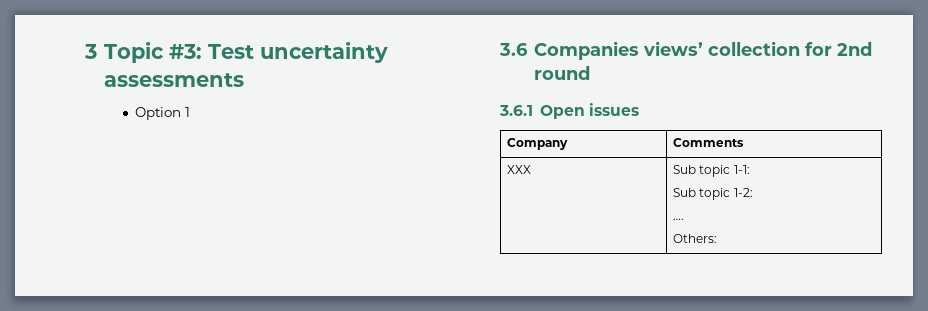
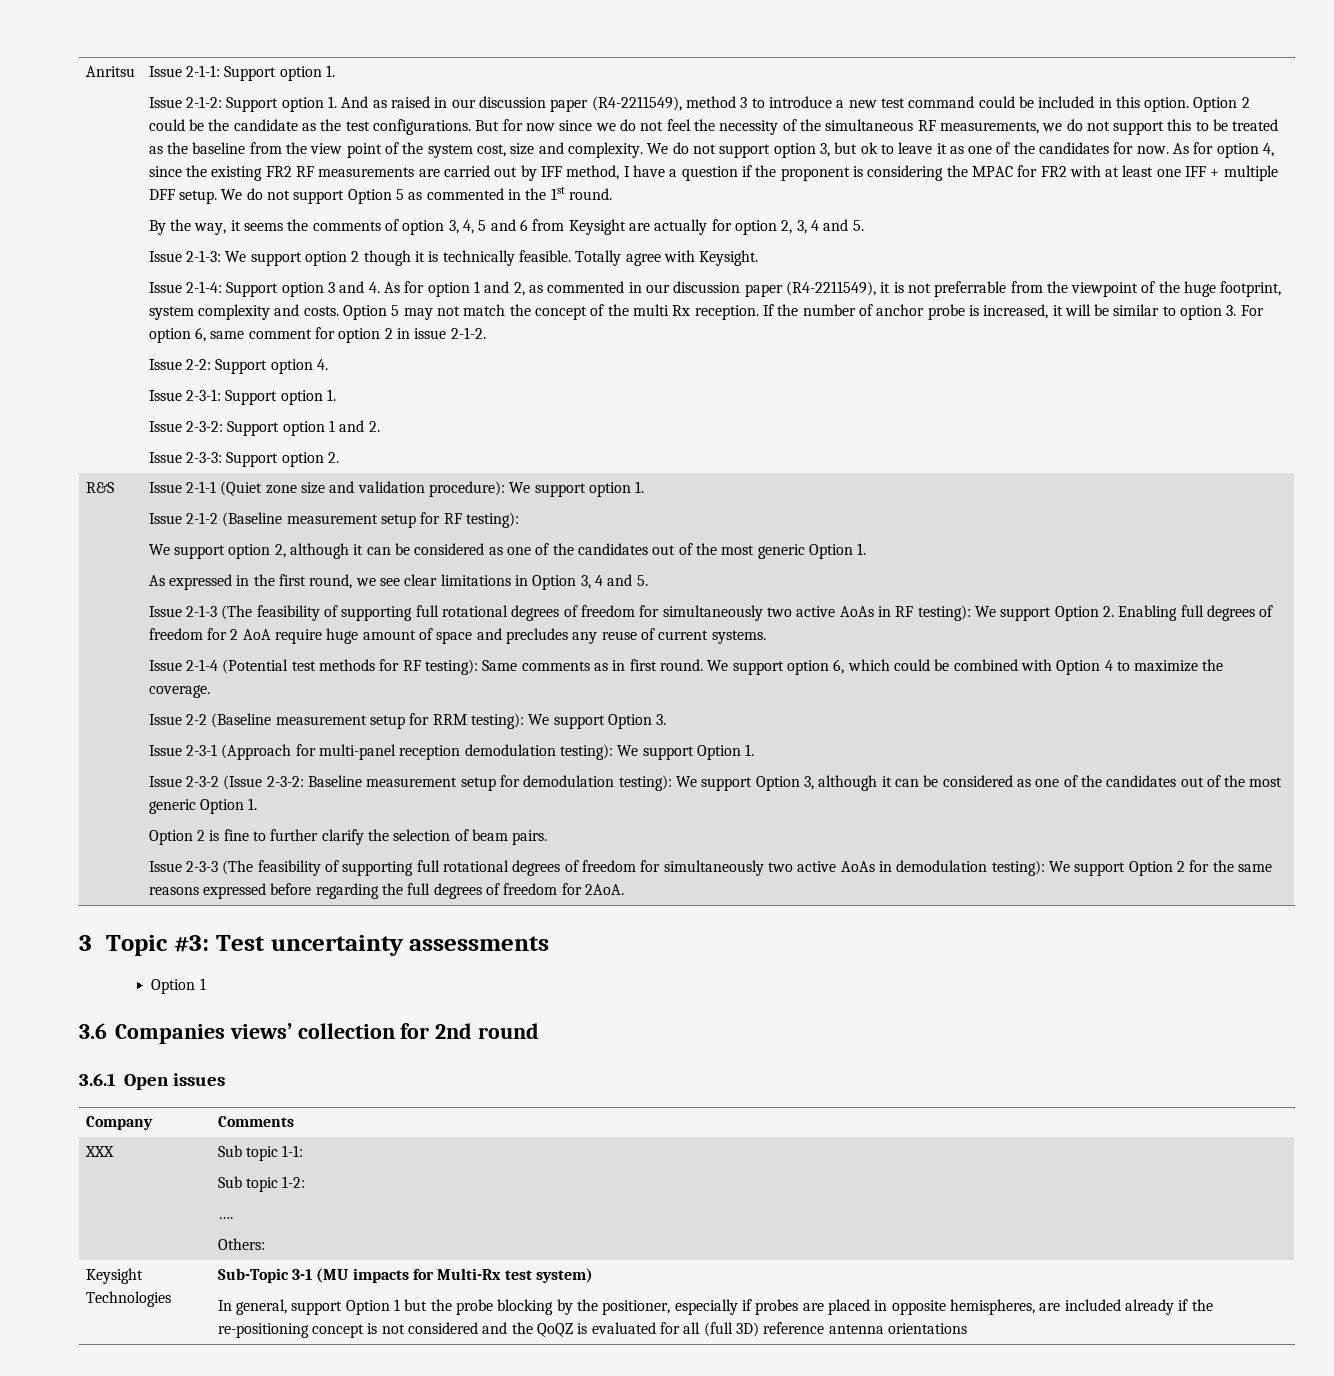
+ Anritsu | Issue 2-1-1: Support option 1.
+ Issue 2-1-2: Support option 1. And as raised in our discussion paper (R4-2211549), method 3 to introduce a new test command could be included in this option. Option 2 could be the candidate as the test configurations. But for now since we do not feel the necessity of the simultaneous RF measurements, we do not support this to be treated as the baseline from the view point of the system cost, size and complexity. We do not support option 3, but ok to leave it as one of the candidates for now. As for option 4, since the existing FR2 RF measurements are carried out by IFF method, I have a question if the proponent is considering the MPAC for FR2 with at least one IFF + multiple DFF setup. We do not support Option 5 as commented in the 1st round.
+ By the way, it seems the comments of option 3, 4, 5 and 6 from Keysight are actually for option 2, 3, 4 and 5.
+ Issue 2-1-3: We support option 2 though it is technically feasible. Totally agree with Keysight.
+ Issue 2-1-4: Support option 3 and 4. As for option 1 and 2, as commented in our discussion paper (R4-2211549), it is not preferrable from the viewpoint of the huge footprint, system complexity and costs. Option 5 may not match the concept of the multi Rx reception. If the number of anchor probe is increased, it will be similar to option 3. For option 6, same comment for option 2 in issue 2-1-2.
+ Issue 2-2: Support option 4.
+ Issue 2-3-1: Support option 1.
+ Issue 2-3-2: Support option 1 and 2.
+ Issue 2-3-3: Support option 2.
+ R&S | Issue 2-1-1 (Quiet zone size and validation procedure): We support option 1.
+ Issue 2-1-2 (Baseline measurement setup for RF testing):
+ We support option 2, although it can be considered as one of the candidates out of the most generic Option 1.
+ As expressed in the first round, we see clear limitations in Option 3, 4 and 5.
+ Issue 2-1-3 (The feasibility of supporting full rotational degrees of freedom for simultaneously two active AoAs in RF testing): We support Option 2. Enabling full degrees of freedom for 2 AoA require huge amount of space and precludes any reuse of current systems.
+ Issue 2-1-4 (Potential test methods for RF testing): Same comments as in first round. We support option 6, which could be combined with Option 4 to maximize the coverage.
+ Issue 2-2 (Baseline measurement setup for RRM testing): We support Option 3.
+ Issue 2-3-1 (Approach for multi-panel reception demodulation testing): We support Option 1.
+ Issue 2-3-2 (Issue 2-3-2: Baseline measurement setup for demodulation testing): We support Option 3, although it can be considered as one of the candidates out of the most generic Option 1.
+ Option 2 is fine to further clarify the selection of beam pairs.
+ Issue 2-3-3 (The feasibility of supporting full rotational degrees of freedom for simultaneously two active AoAs in demodulation testing): We support Option 2 for the same reasons expressed before regarding the full degrees of freedom for 2AoA.
+ Keysight Technologies | Sub-Topic 3-1 (MU impacts for Multi-Rx test system)
+ In general, support Option 1 but the probe blocking by the positioner, especially if probes are placed in opposite hemispheres, are included already if the re-positioning concept is not considered and the QoQZ is evaluated for all (full 3D) reference antenna orientations

